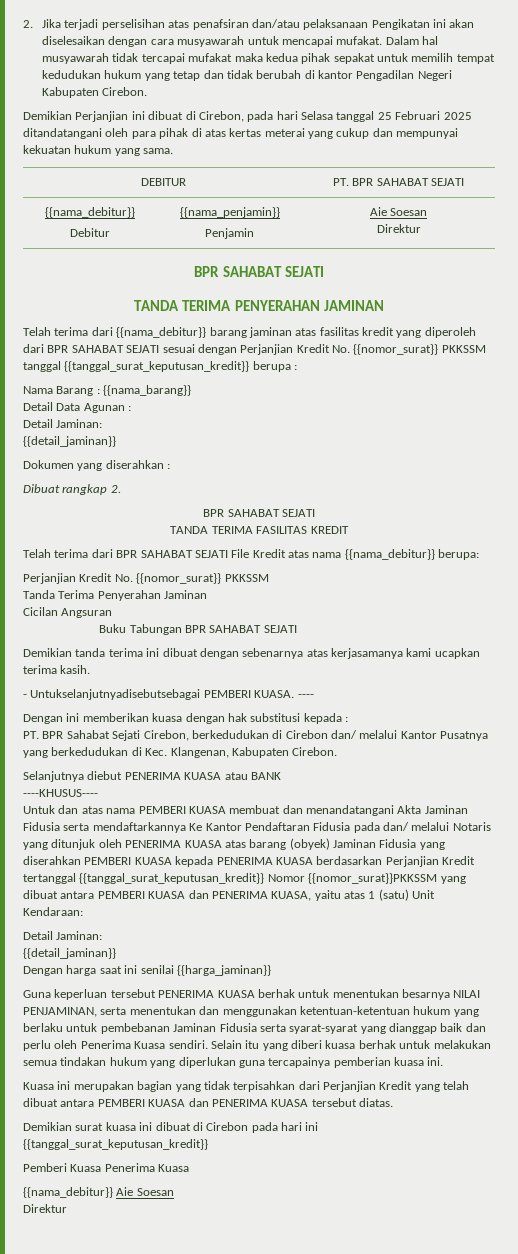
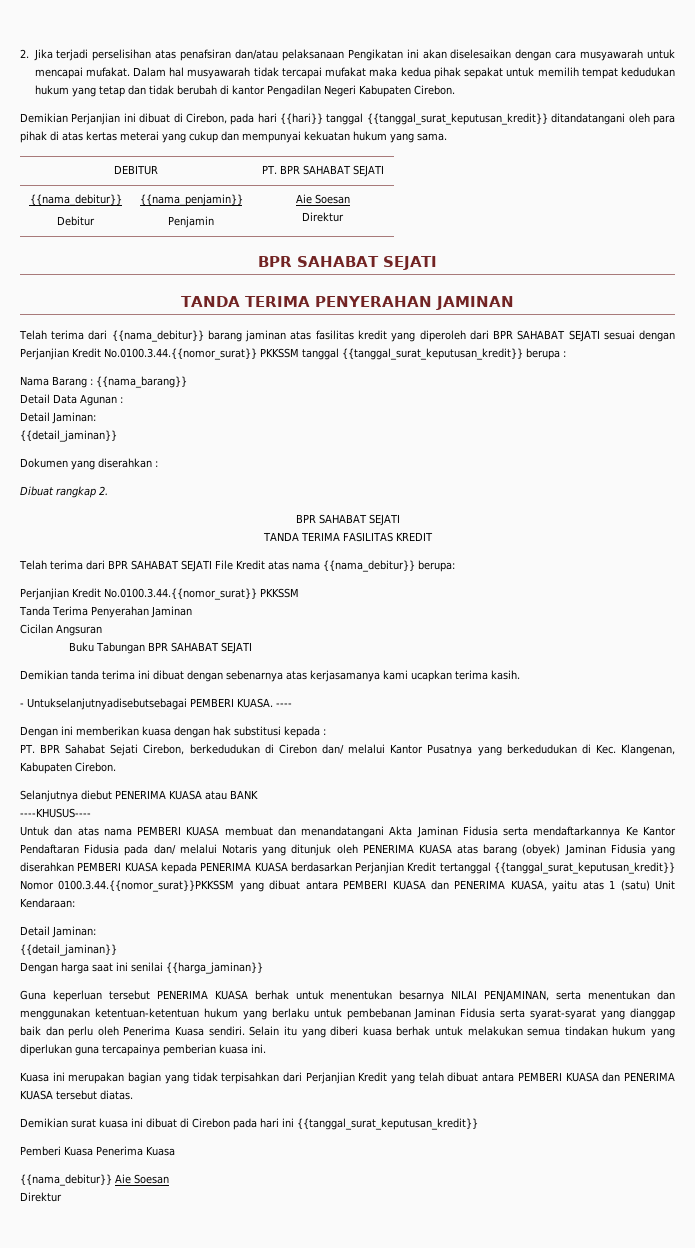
- Demikian Perjanjian ini dibuat di Cirebon, pada hari Selasa tanggal 25 Februari 2025 ditandatangani oleh para pihak di atas kertas meterai yang cukup dan mempunyai kekuatan hukum yang sama.
+ Demikian Perjanjian ini dibuat di Cirebon, pada hari {{hari}} tanggal {{tanggal_surat_keputusan_kredit}} ditandatangani oleh para pihak di atas kertas meterai yang cukup dan mempunyai kekuatan hukum yang sama.
- Telah terima dari {{nama_debitur}} barang jaminan atas fasilitas kredit yang diperoleh dari BPR SAHABAT SEJATI sesuai dengan Perjanjian Kredit No. {{nomor_surat}} PKKSSM tanggal {{tanggal_surat_keputusan_kredit}} berupa :
+ Telah terima dari {{nama_debitur}} barang jaminan atas fasilitas kredit yang diperoleh dari BPR SAHABAT SEJATI sesuai dengan Perjanjian Kredit No.0100.3.44.{{nomor_surat}} PKKSSM tanggal {{tanggal_surat_keputusan_kredit}} berupa :
  Telah terima dari BPR SAHABAT SEJATI File Kredit atas nama {{nama_debitur}} berupa:
- Perjanjian Kredit No. {{nomor_surat}} PKKSSM
+ Perjanjian Kredit No.0100.3.44.{{nomor_surat}} PKKSSM
- Untuk dan atas nama PEMBERI KUASA membuat dan menandatangani Akta Jaminan Fidusia serta mendaftarkannya Ke Kantor Pendaftaran Fidusia pada dan/ melalui Notaris yang ditunjuk oleh PENERIMA KUASA atas barang (obyek) Jaminan Fidusia yang diserahkan PEMBERI KUASA kepada PENERIMA KUASA berdasarkan Perjanjian Kredit tertanggal {{tanggal_surat_keputusan_kredit}} Nomor {{nomor_surat}}PKKSSM yang dibuat antara PEMBERI KUASA dan PENERIMA KUASA, yaitu atas 1 (satu) Unit Kendaraan:
+ Untuk dan atas nama PEMBERI KUASA membuat dan menandatangani Akta Jaminan Fidusia serta mendaftarkannya Ke Kantor Pendaftaran Fidusia pada dan/ melalui Notaris yang ditunjuk oleh PENERIMA KUASA atas barang (obyek) Jaminan Fidusia yang diserahkan PEMBERI KUASA kepada PENERIMA KUASA berdasarkan Perjanjian Kredit tertanggal {{tanggal_surat_keputusan_kredit}} Nomor 0100.3.44.{{nomor_surat}}PKKSSM yang dibuat antara PEMBERI KUASA dan PENERIMA KUASA, yaitu atas 1 (satu) Unit Kendaraan:

